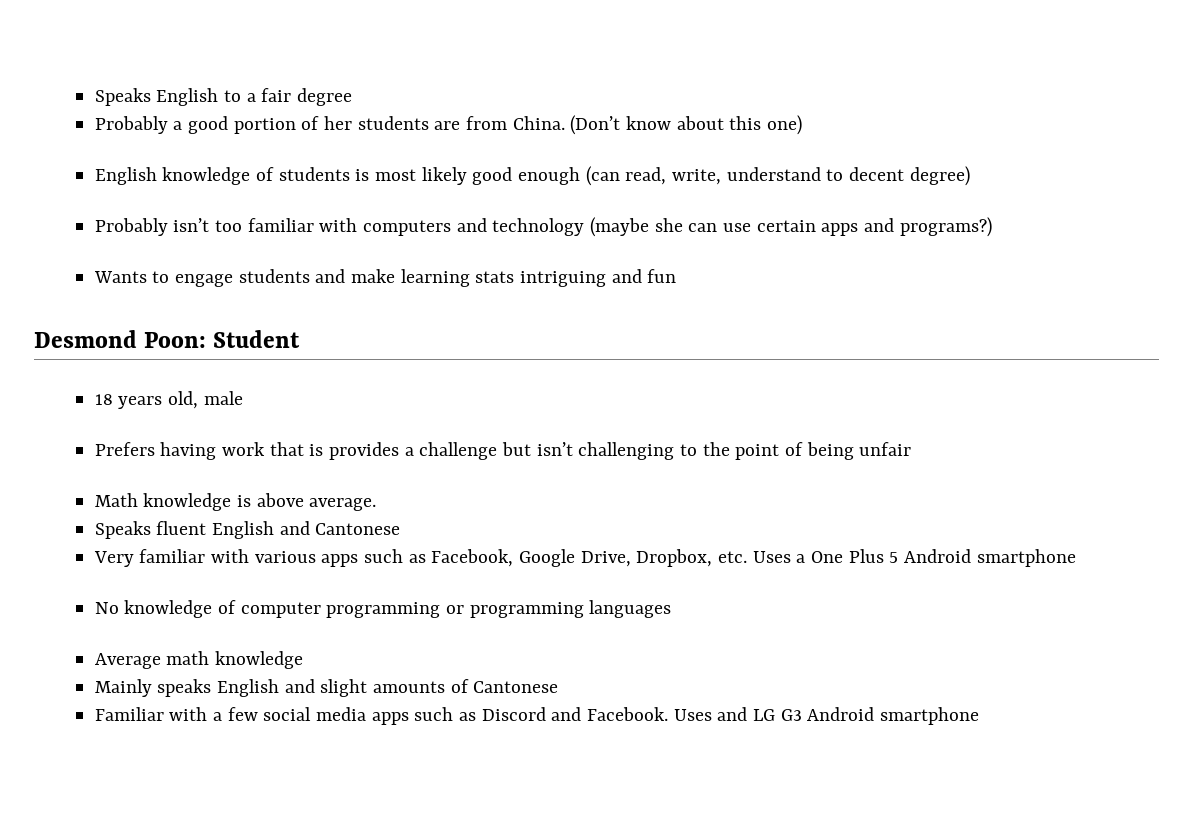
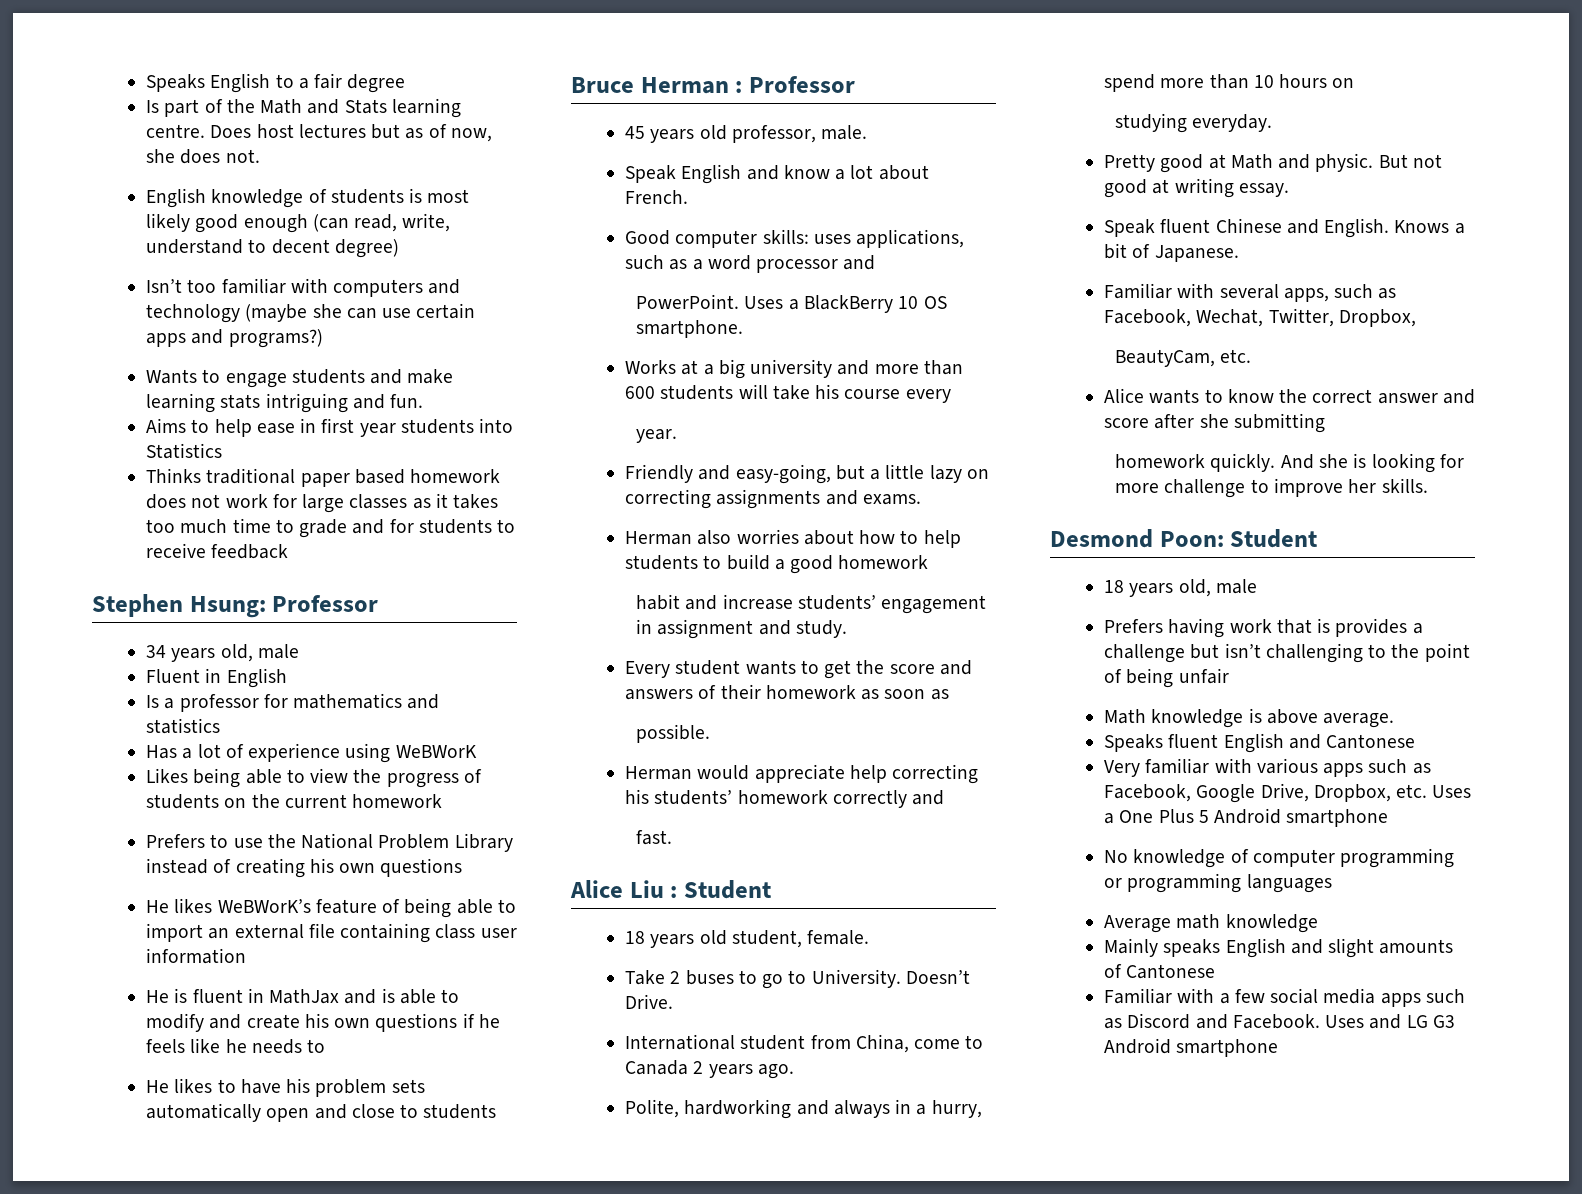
- Probably a good portion of her students are from China. (Don’t know about this one)
+ Is part of the Math and Stats learning centre. Does host lectures but as of now, she does not.
- Probably isn’t too familiar with computers and technology (maybe she can use certain apps and programs?)
+ Isn’t too familiar with computers and technology (maybe she can use certain apps and programs?)
- Wants to engage students and make learning stats intriguing and fun
+ Wants to engage students and make learning stats intriguing and fun.
+ Aims to help ease in first year students into Statistics
+ Thinks traditional paper based homework does not work for large classes as it takes too much time to grade and for students to receive feedback
+ Stephen Hsung: Professor
+ 34 years old, male
+ Fluent in English
+ Is a professor for mathematics and statistics
+ Has a lot of experience using WeBWorK
+ Likes being able to view the progress of students on the current homework
+ Prefers to use the National Problem Library instead of creating his own questions
+ He likes WeBWorK’s feature of being able to import an external file containing class user information
+ He is fluent in MathJax and is able to modify and create his own questions if he feels like he needs to
+ He likes to have his problem sets automatically open and close to students
+ Bruce Herman : Professor
+ 45 years old professor, male.
+ Speak English and know a lot about French.
+ Good computer skills: uses applications, such as a word processor and
+ PowerPoint. Uses a BlackBerry 10 OS smartphone.
+ Works at a big university and more than 600 students will take his course every
+ year.
+ Friendly and easy-going, but a little lazy on correcting assignments and exams.
+ Herman also worries about how to help students to build a good homework
+ habit and increase students’ engagement in assignment and study.
+ Every student wants to get the score and answers of their homework as soon as
+ possible.
+ Herman would appreciate help correcting his students’ homework correctly and
+ fast.
+ Alice Liu : Student
+ 18 years old student, female.
+ Take 2 buses to go to University. Doesn’t Drive.
+ International student from China, come to Canada 2 years ago.
+ Polite, hardworking and always in a hurry, spend more than 10 hours on
+ studying everyday.
+ Pretty good at Math and physic. But not good at writing essay.
+ Speak fluent Chinese and English. Knows a bit of Japanese.
+ Familiar with several apps, such as Facebook, Wechat, Twitter, Dropbox,
+ BeautyCam, etc.
+ Alice wants to know the correct answer and score after she submitting
+ homework quickly. And she is looking for more challenge to improve her skills.

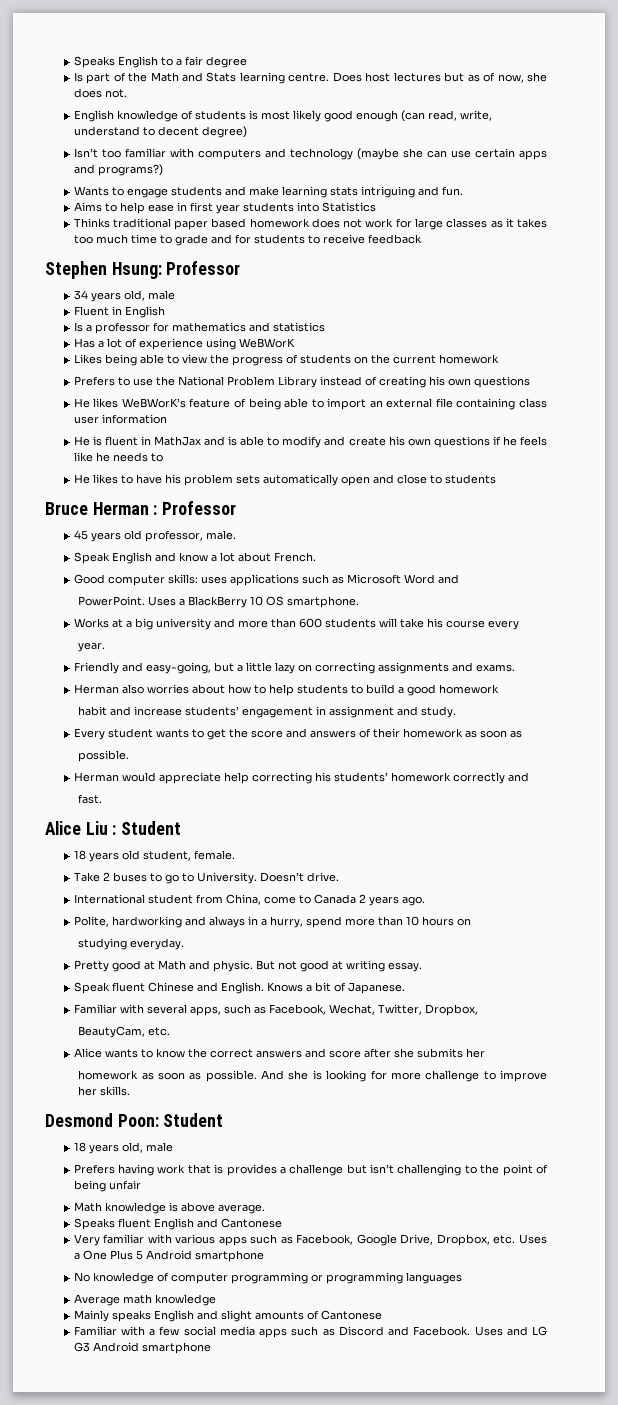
- Good computer skills: uses applications, such as a word processor and
+ Good computer skills: uses applications such as Microsoft Word and
- Doesn’t Drive.
+ Doesn’t drive.
- Alice wants to know the correct answer and score after she submitting
- homework quickly.
+ Alice wants to know the correct answers and score after she submits her
+ homework as soon as possible.

